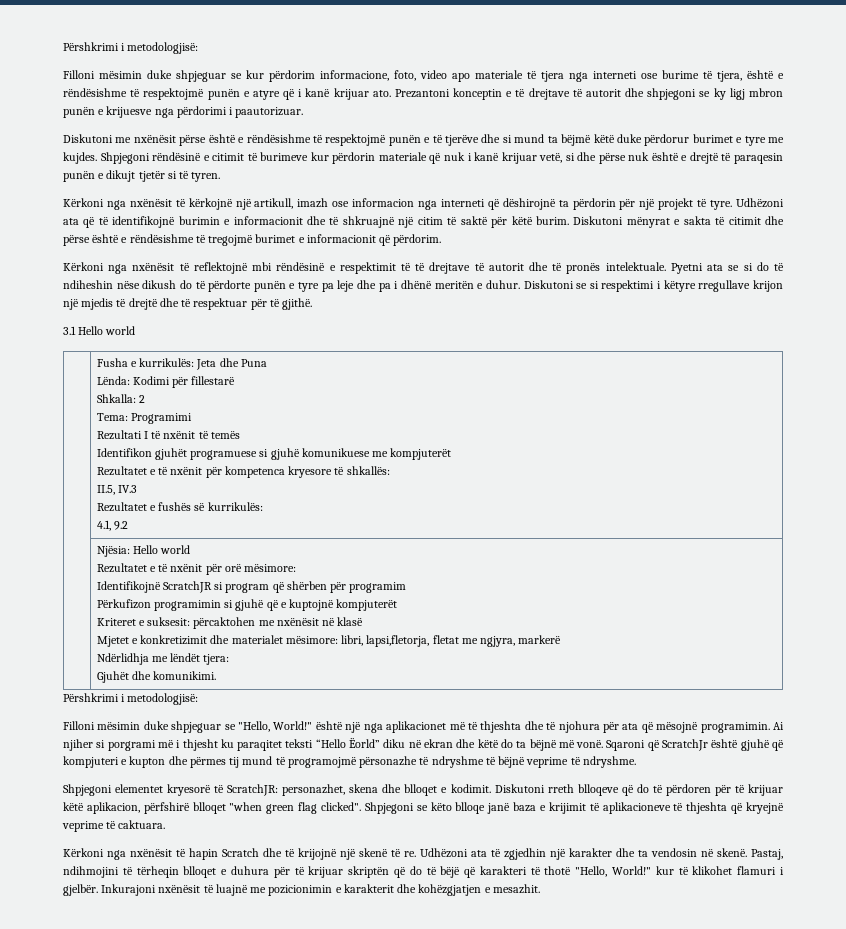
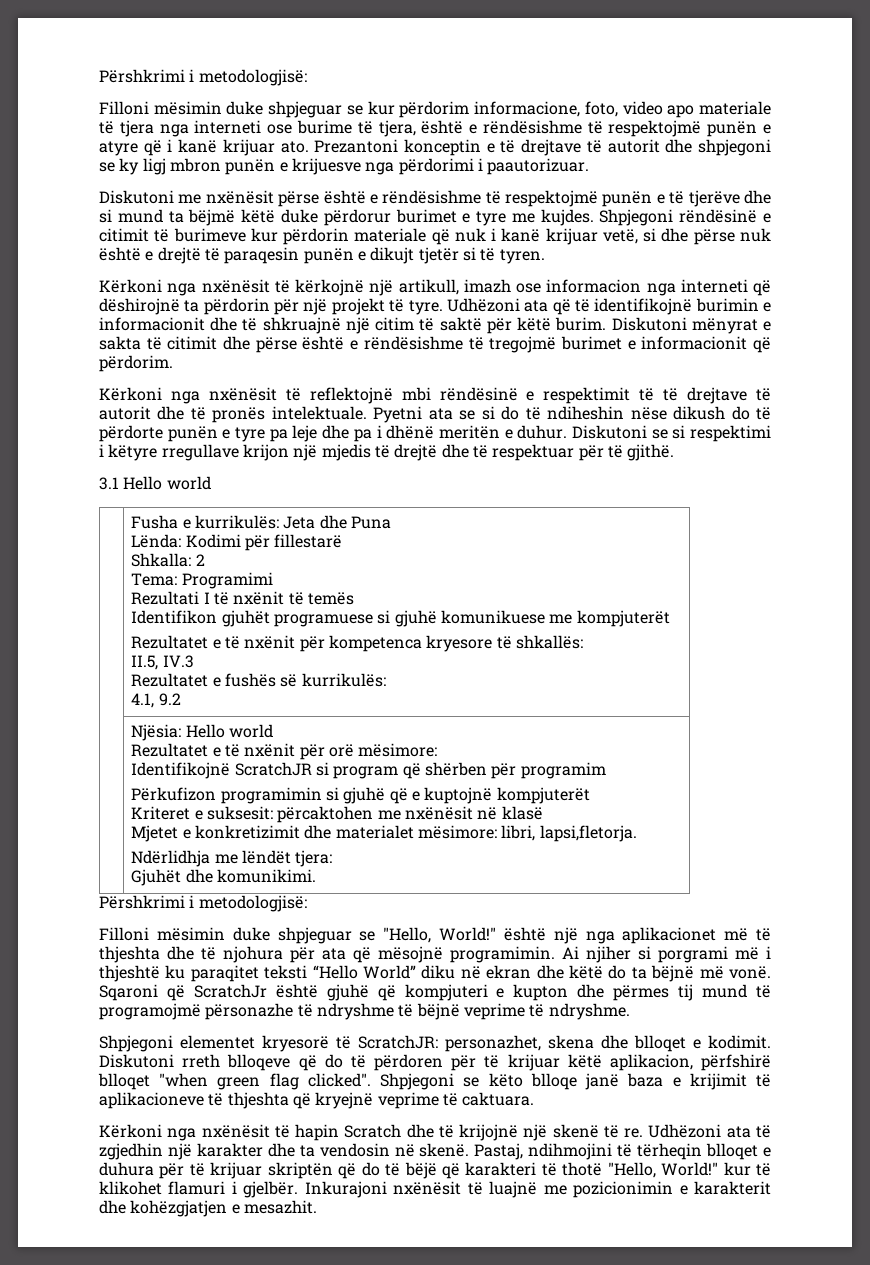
- Mjetet e konkretizimit dhe materialet mësimore: libri, lapsi,fletorja, fletat me ngjyra, markerë
+ Mjetet e konkretizimit dhe materialet mësimore: libri, lapsi,fletorja.
- Ai njiher si porgrami më i thjesht ku paraqitet teksti “Hello Ëorld” diku në ekran dhe këtë do ta bëjnë më vonë.
+ Ai njiher si porgrami më i thjeshtë ku paraqitet teksti “Hello World” diku në ekran dhe këtë do ta bëjnë më vonë.

